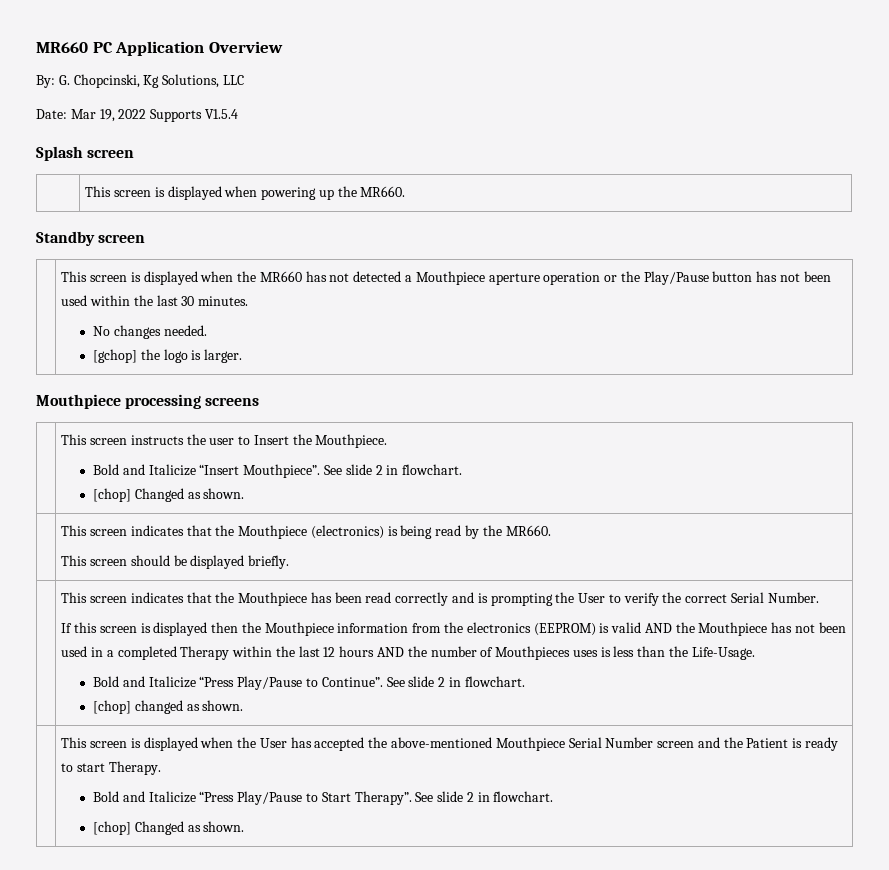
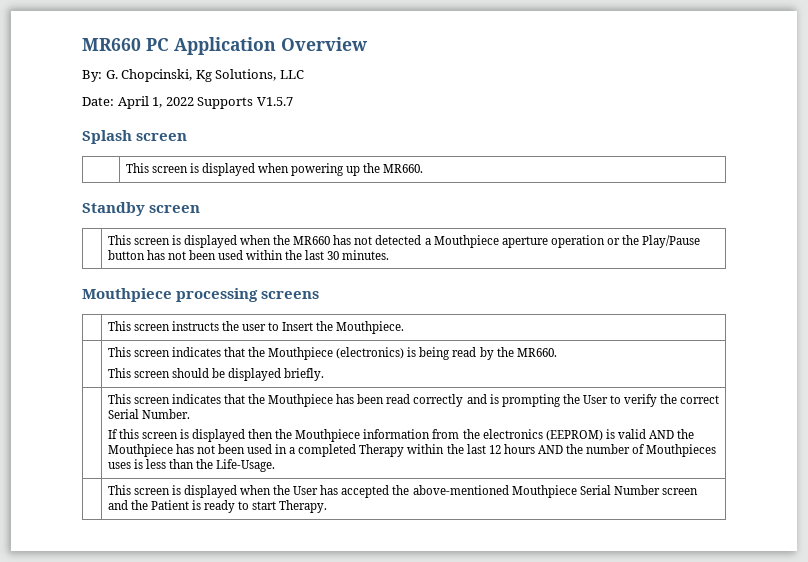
- Date: Mar 19, 2022 Supports V1.5.4
+ Date: April 1, 2022 Supports V1.5.7
  | This screen is displayed when the MR660 has not detected a Mouthpiece aperture operation or the Play/Pause button has not been used within the last 30 minutes.
- No changes needed.
- [gchop] the logo is larger.
  | This screen instructs the user to Insert the Mouthpiece.
- Bold and Italicize “Insert Mouthpiece”. See slide 2 in flowchart.
- [chop] Changed as shown.
- Bold and Italicize “Press Play/Pause to Continue”. See slide 2 in flowchart.
- [chop] changed as shown.
  | This screen is displayed when the User has accepted the above-mentioned Mouthpiece Serial Number screen and the Patient is ready to start Therapy.
- Bold and Italicize “Press Play/Pause to Start Therapy”. See slide 2 in flowchart.
- [chop] Changed as shown.

